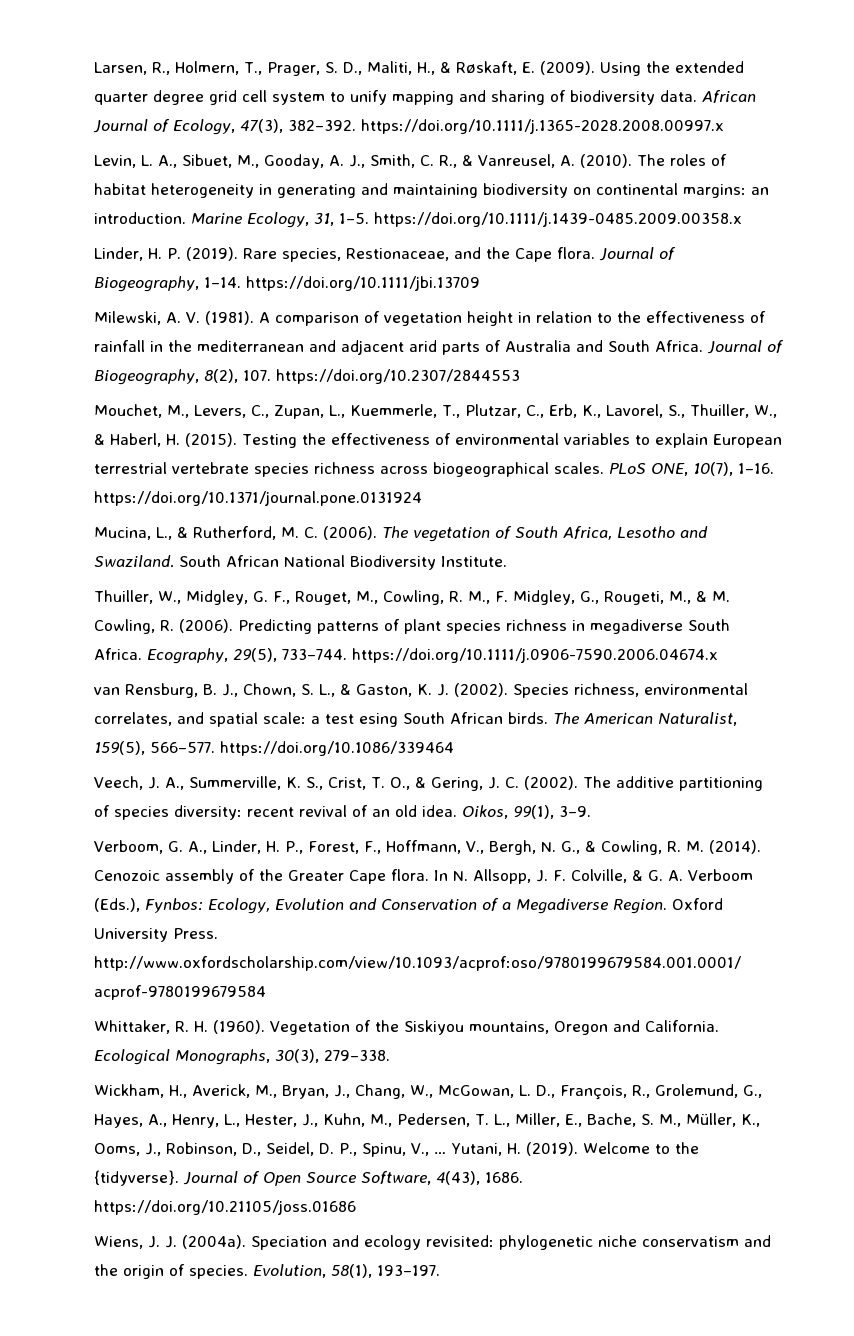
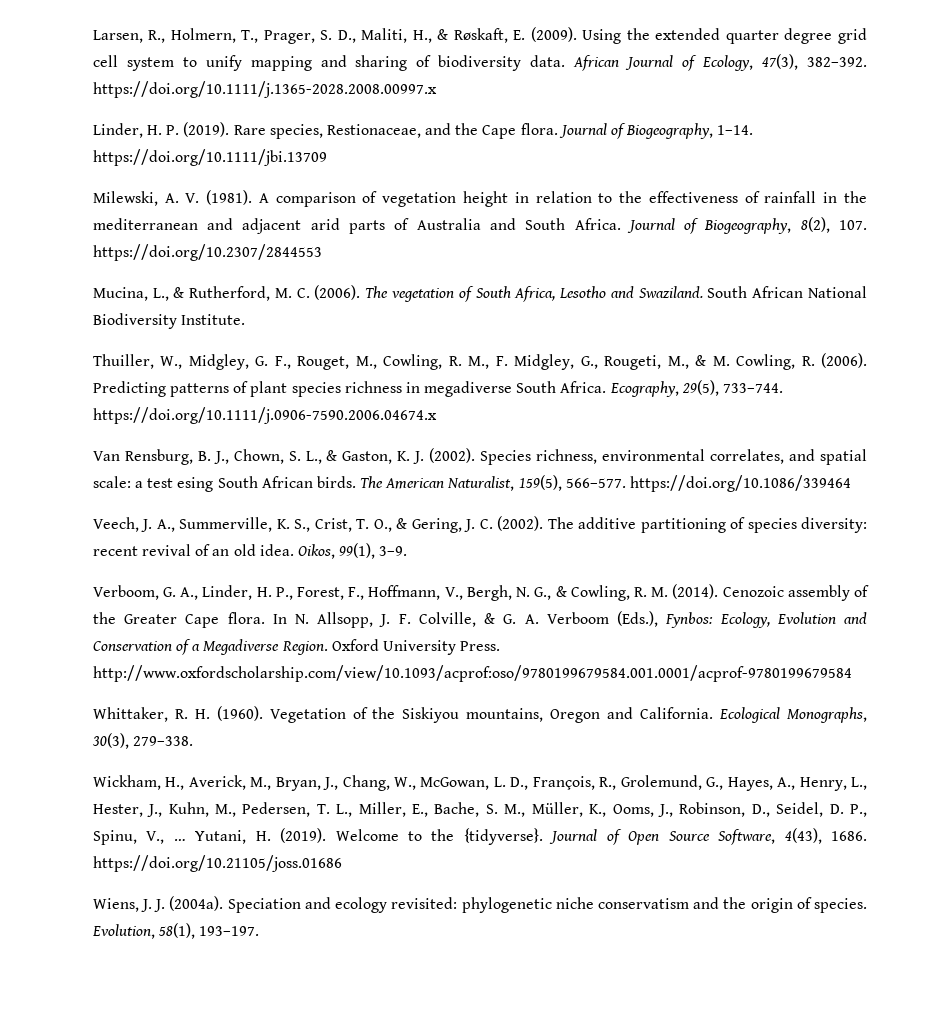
- Levin, L. A., Sibuet, M., Gooday, A. J., Smith, C. R., & Vanreusel, A. (2010). The roles of habitat heterogeneity in generating and maintaining biodiversity on continental margins: an introduction. Marine Ecology, 31, 1–5. https://doi.org/10.1111/j.1439-0485.2009.00358.x
- Mouchet, M., Levers, C., Zupan, L., Kuemmerle, T., Plutzar, C., Erb, K., Lavorel, S., Thuiller, W., & Haberl, H. (2015). Testing the effectiveness of environmental variables to explain European terrestrial vertebrate species richness across biogeographical scales. PLoS ONE, 10(7), 1–16. https://doi.org/10.1371/journal.pone.0131924
- van Rensburg, B. J., Chown, S. L., & Gaston, K. J. (2002).
+ Van Rensburg, B. J., Chown, S. L., & Gaston, K. J. (2002).

